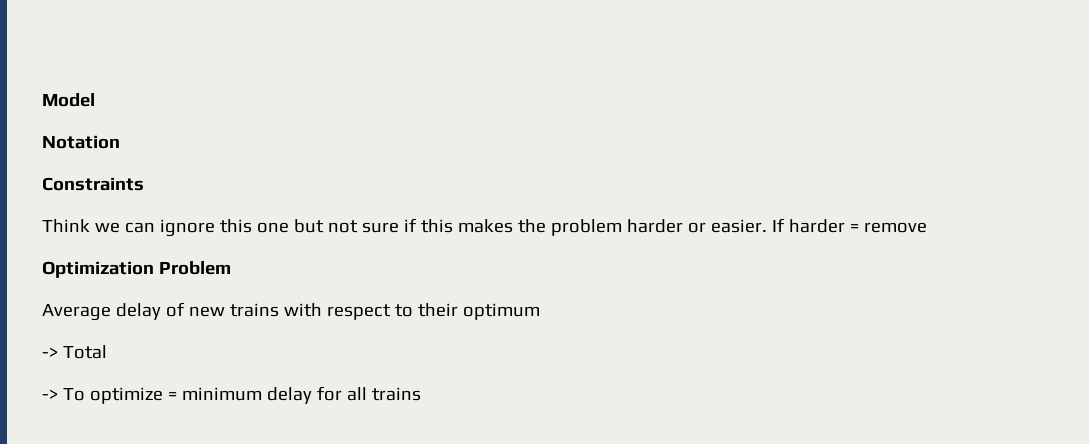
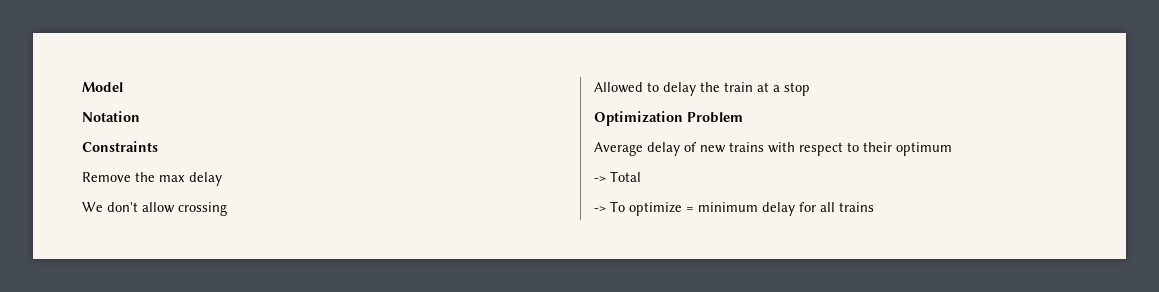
- Think we can ignore this one but not sure if this makes the problem harder or easier. If harder = remove
+ Remove the max delay
+ We don't allow crossing
+ Allowed to delay the train at a stop

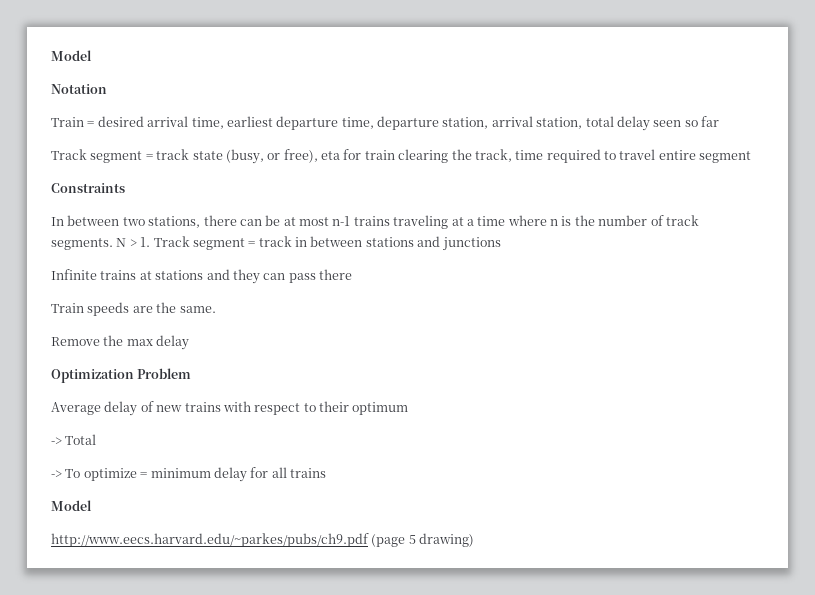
+ Train = desired arrival time, earliest departure time, departure station, arrival station, total delay seen so far
+ Track segment = track state (busy, or free), eta for train clearing the track, time required to travel entire segment
  Constraints
+ In between two stations, there can be at most n-1 trains traveling at a time where n is the number of track segments. N > 1. Track segment = track in between stations and junctions
+ Infinite trains at stations and they can pass there
+ Train speeds are the same.
  Remove the max delay
- We don't allow crossing
- Allowed to delay the train at a stop
  -> To optimize = minimum delay for all trains
+ Model
+ http://www.eecs.harvard.edu/~parkes/pubs/ch9.pdf (page 5 drawing)

